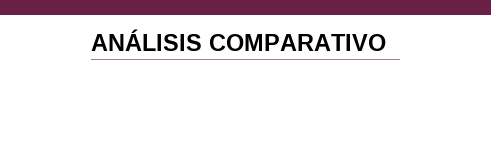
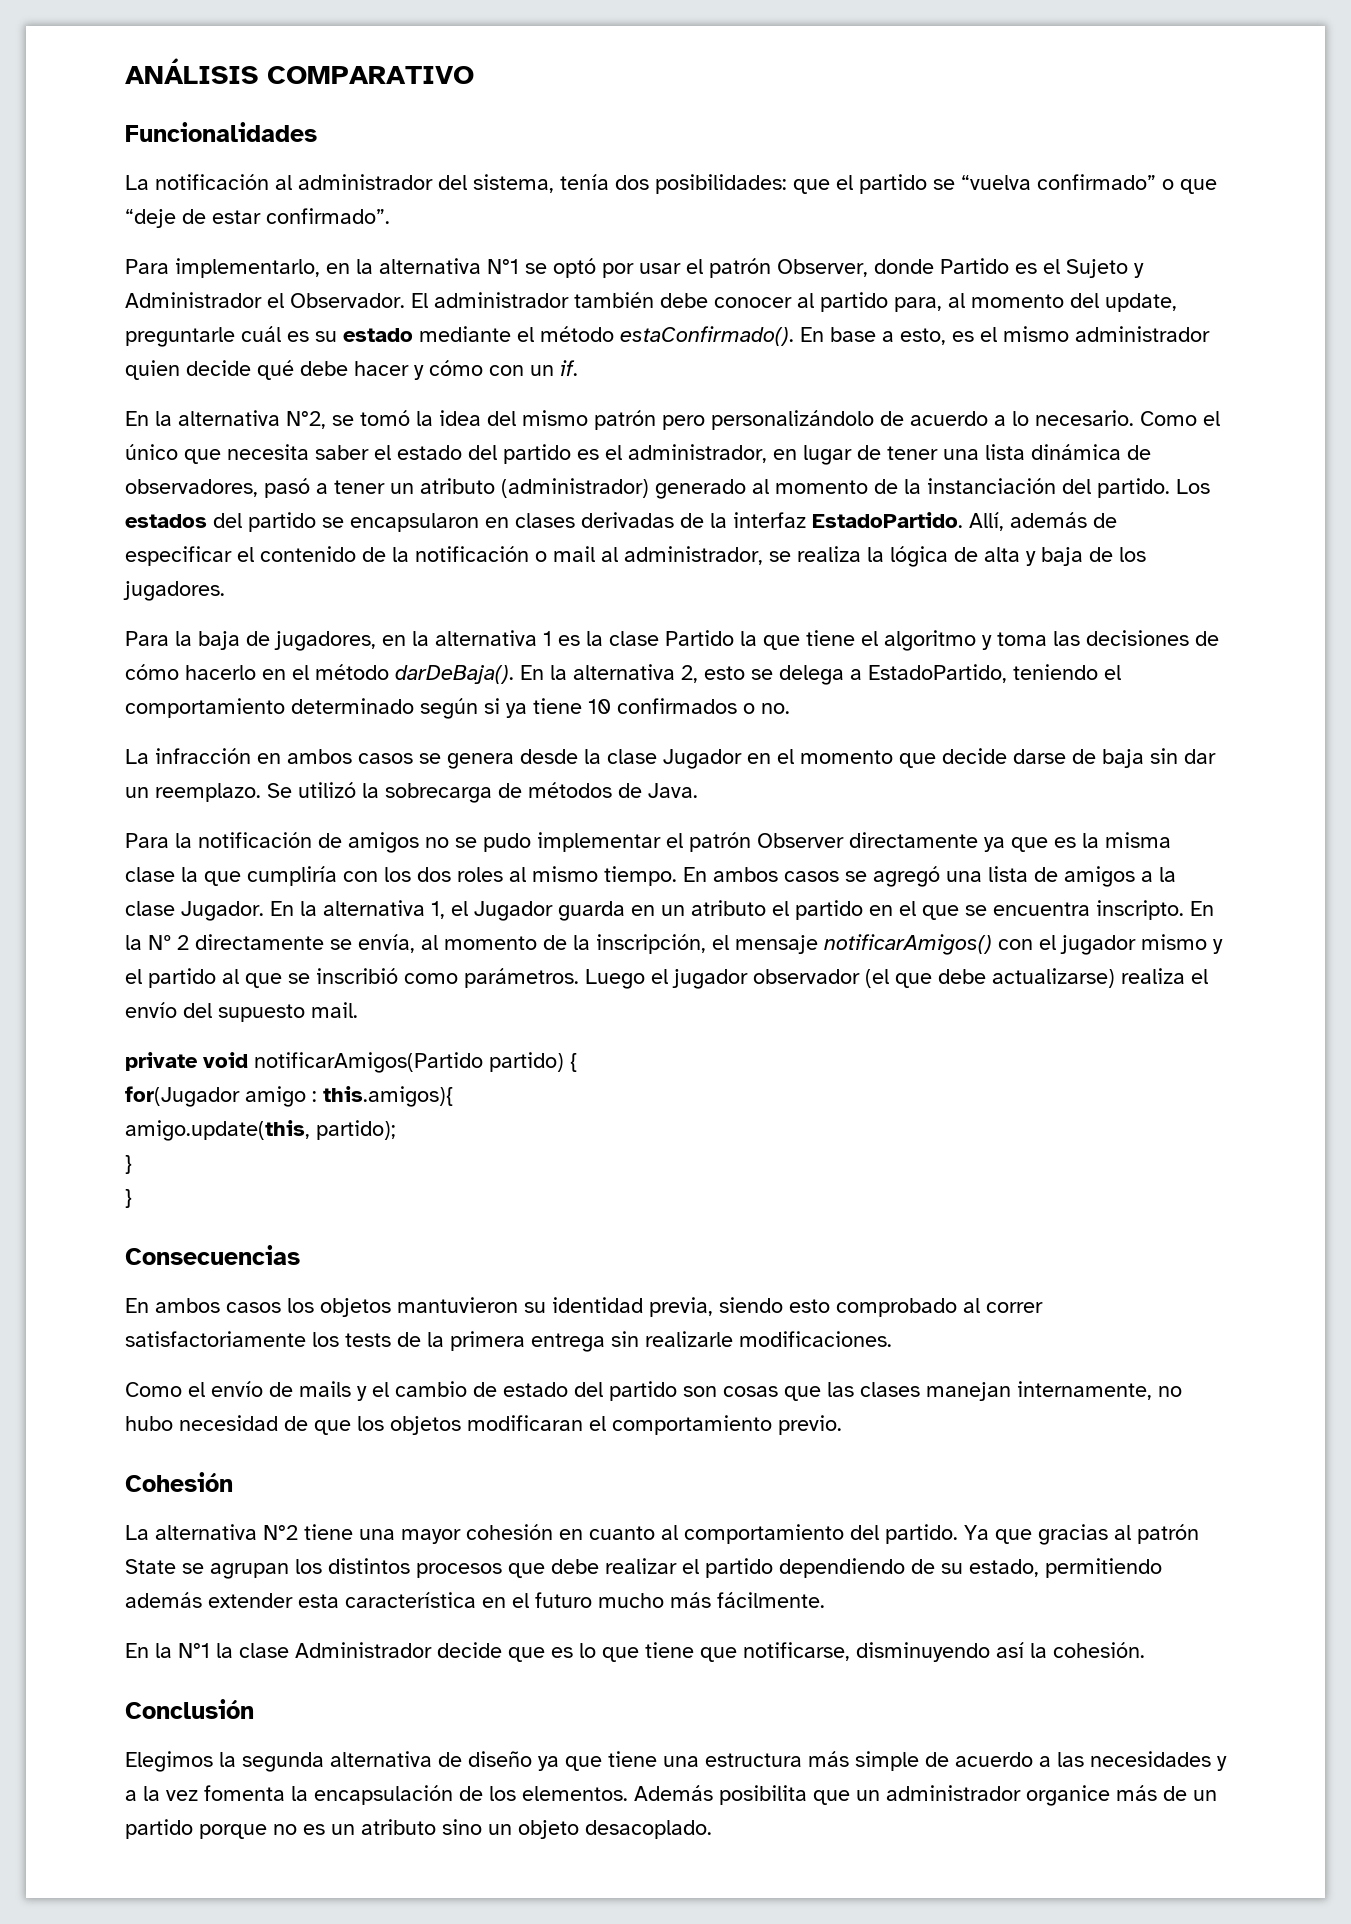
+ Funcionalidades
+ La notificación al administrador del sistema, tenía dos posibilidades: que el partido se “vuelva confirmado” o que “deje de estar confirmado”.
+ Para implementarlo, en la alternativa N°1 se optó por usar el patrón Observer, donde Partido es el Sujeto y Administrador el Observador. El administrador también debe conocer al partido para, al momento del update, preguntarle cuál es su estado mediante el método estaConfirmado(). En base a esto, es el mismo administrador quien decide qué debe hacer y cómo con un if.
+ En la alternativa N°2, se tomó la idea del mismo patrón pero personalizándolo de acuerdo a lo necesario. Como el único que necesita saber el estado del partido es el administrador, en lugar de tener una lista dinámica de observadores, pasó a tener un atributo (administrador) generado al momento de la instanciación del partido. Los estados del partido se encapsularon en clases derivadas de la interfaz EstadoPartido. Allí, además de especificar el contenido de la notificación o mail al administrador, se realiza la lógica de alta y baja de los jugadores.
+ Para la baja de jugadores, en la alternativa 1 es la clase Partido la que tiene el algoritmo y toma las decisiones de cómo hacerlo en el método darDeBaja(). En la alternativa 2, esto se delega a EstadoPartido, teniendo el comportamiento determinado según si ya tiene 10 confirmados o no.
+ La infracción en ambos casos se genera desde la clase Jugador en el momento que decide darse de baja sin dar un reemplazo. Se utilizó la sobrecarga de métodos de Java.
+ Para la notificación de amigos no se pudo implementar el patrón Observer directamente ya que es la misma clase la que cumpliría con los dos roles al mismo tiempo. En ambos casos se agregó una lista de amigos a la clase Jugador. En la alternativa 1, el Jugador guarda en un atributo el partido en el que se encuentra inscripto. En la Nº 2 directamente se envía, al momento de la inscripción, el mensaje notificarAmigos() con el jugador mismo y el partido al que se inscribió como parámetros. Luego el jugador observador (el que debe actualizarse) realiza el envío del supuesto mail.
+ private void notificarAmigos(Partido partido) {
+ for(Jugador amigo : this.amigos){
+ amigo.update(this, partido);
+ }
+ }
+ Consecuencias
+ En ambos casos los objetos mantuvieron su identidad previa, siendo esto comprobado al correr satisfactoriamente los tests de la primera entrega sin realizarle modificaciones.
+ Como el envío de mails y el cambio de estado del partido son cosas que las clases manejan internamente, no hubo necesidad de que los objetos modificaran el comportamiento previo.
+ Cohesión
+ La alternativa N°2 tiene una mayor cohesión en cuanto al comportamiento del partido. Ya que gracias al patrón State se agrupan los distintos procesos que debe realizar el partido dependiendo de su estado, permitiendo además extender esta característica en el futuro mucho más fácilmente.
+ En la N°1 la clase Administrador decide que es lo que tiene que notificarse, disminuyendo así la cohesión.
+ Conclusión
+ Elegimos la segunda alternativa de diseño ya que tiene una estructura más simple de acuerdo a las necesidades y a la vez fomenta la encapsulación de los elementos. Además posibilita que un administrador organice más de un partido porque no es un atributo sino un objeto desacoplado.

